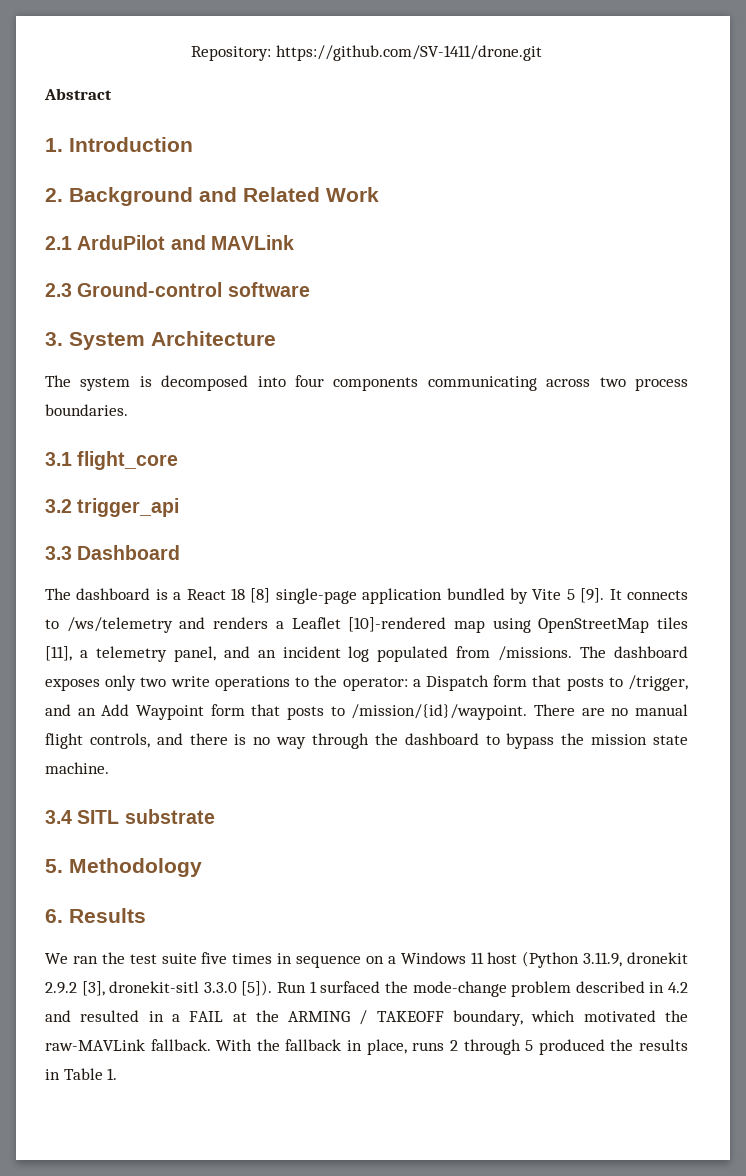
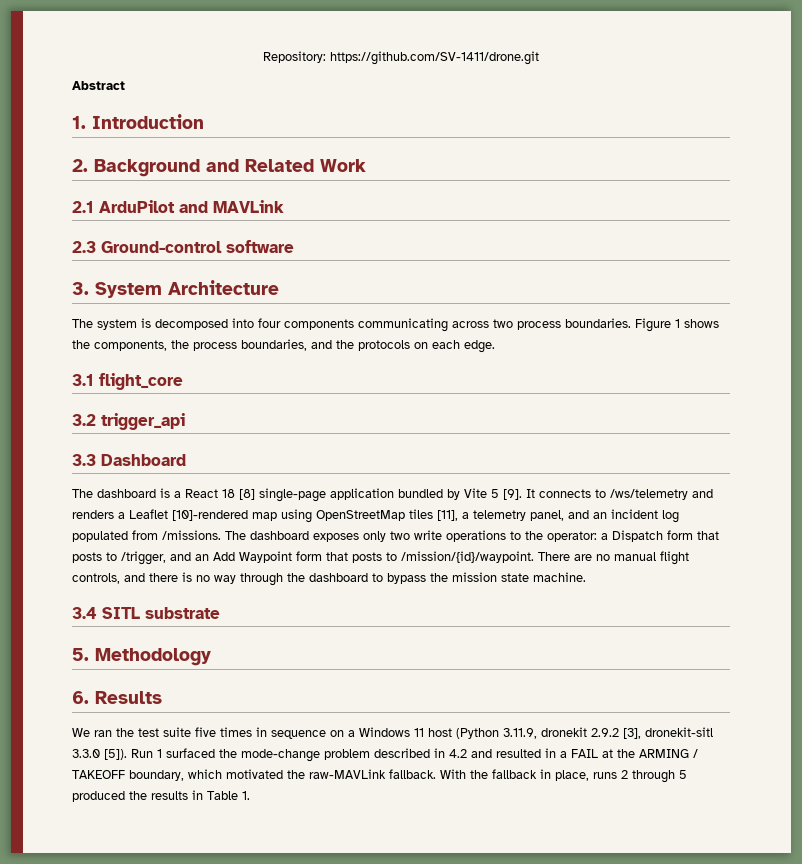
+ Figure 1 shows the components, the process boundaries, and the protocols on each edge.

